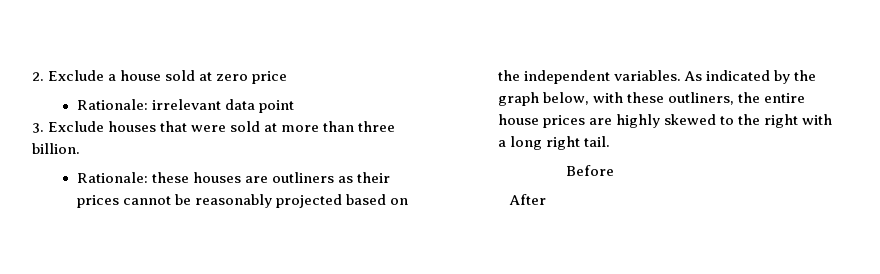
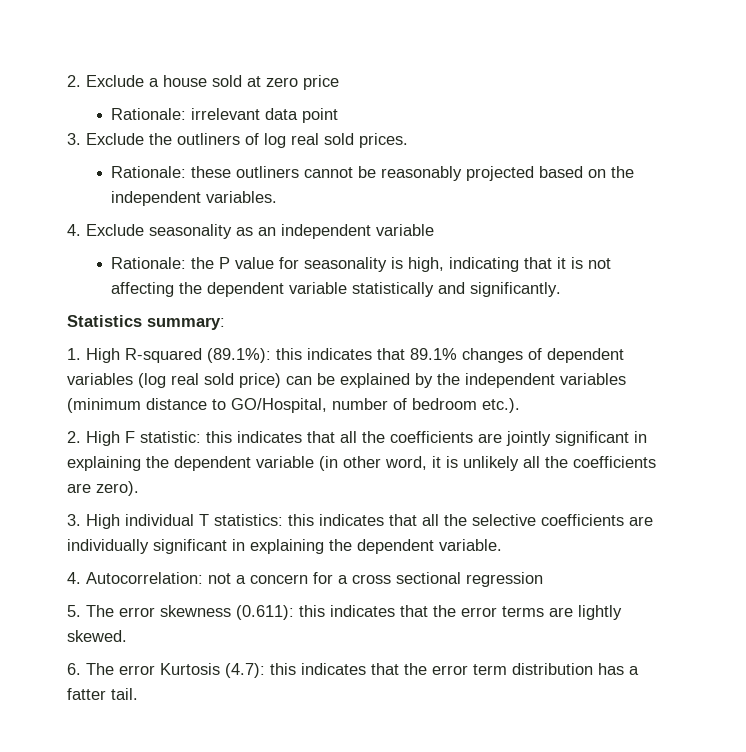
- 3. Exclude houses that were sold at more than three billion.
- Rationale: these houses are outliners as their prices cannot be reasonably projected based on the independent variables. As indicated by the graph below, with these outliners, the entire house prices are highly skewed to the right with a long right tail.
+ 3. Exclude the outliners of log real sold prices.
+ Rationale: these outliners cannot be reasonably projected based on the independent variables.
+ 4. Exclude seasonality as an independent variable
+ Rationale: the P value for seasonality is high, indicating that it is not affecting the dependent variable statistically and significantly.
+ Statistics summary:
+ 1. High R-squared (89.1%): this indicates that 89.1% changes of dependent variables (log real sold price) can be explained by the independent variables (minimum distance to GO/Hospital, number of bedroom etc.).
+ 2. High F statistic: this indicates that all the coefficients are jointly significant in explaining the dependent variable (in other word, it is unlikely all the coefficients are zero).
+ 3. High individual T statistics: this indicates that all the selective coefficients are individually significant in explaining the dependent variable.
+ 4. Autocorrelation: not a concern for a cross sectional regression
+ 5. The error skewness (0.611): this indicates that the error terms are lightly skewed.
+ 6. The error Kurtosis (4.7): this indicates that the error term distribution has a fatter tail.
- Before
- After

